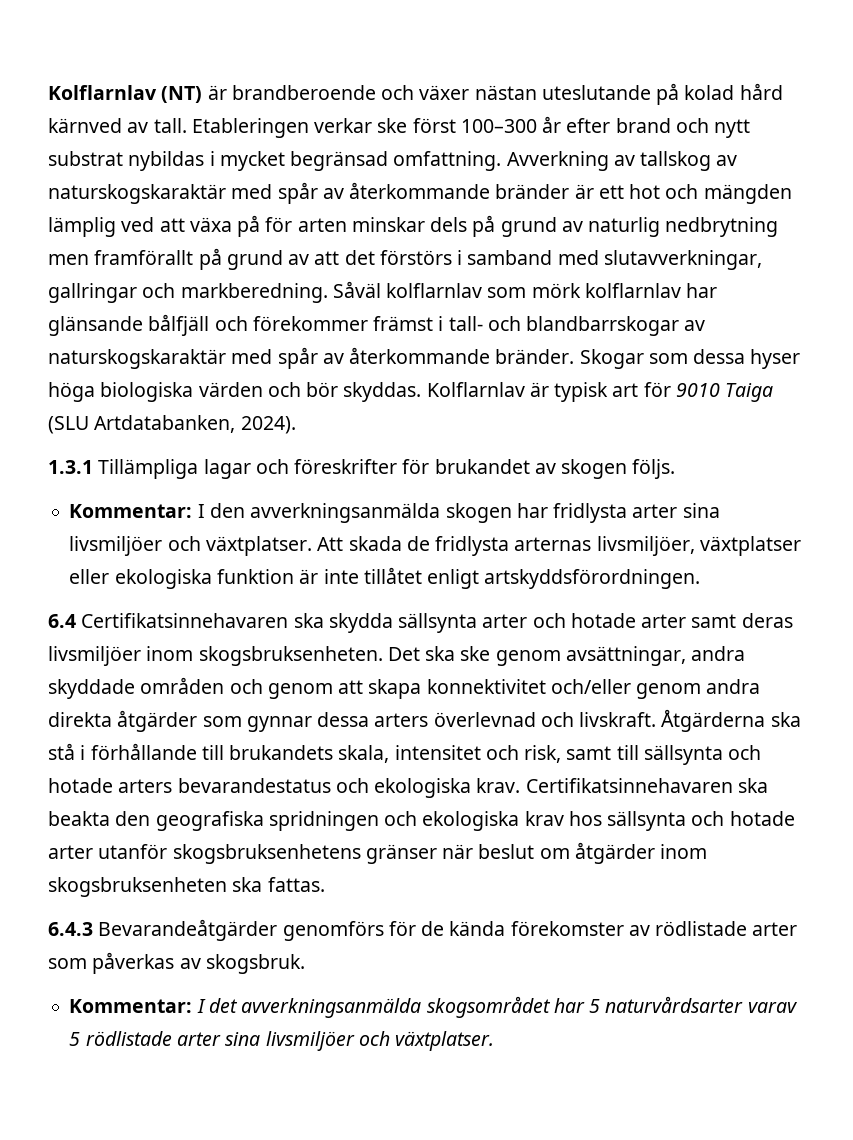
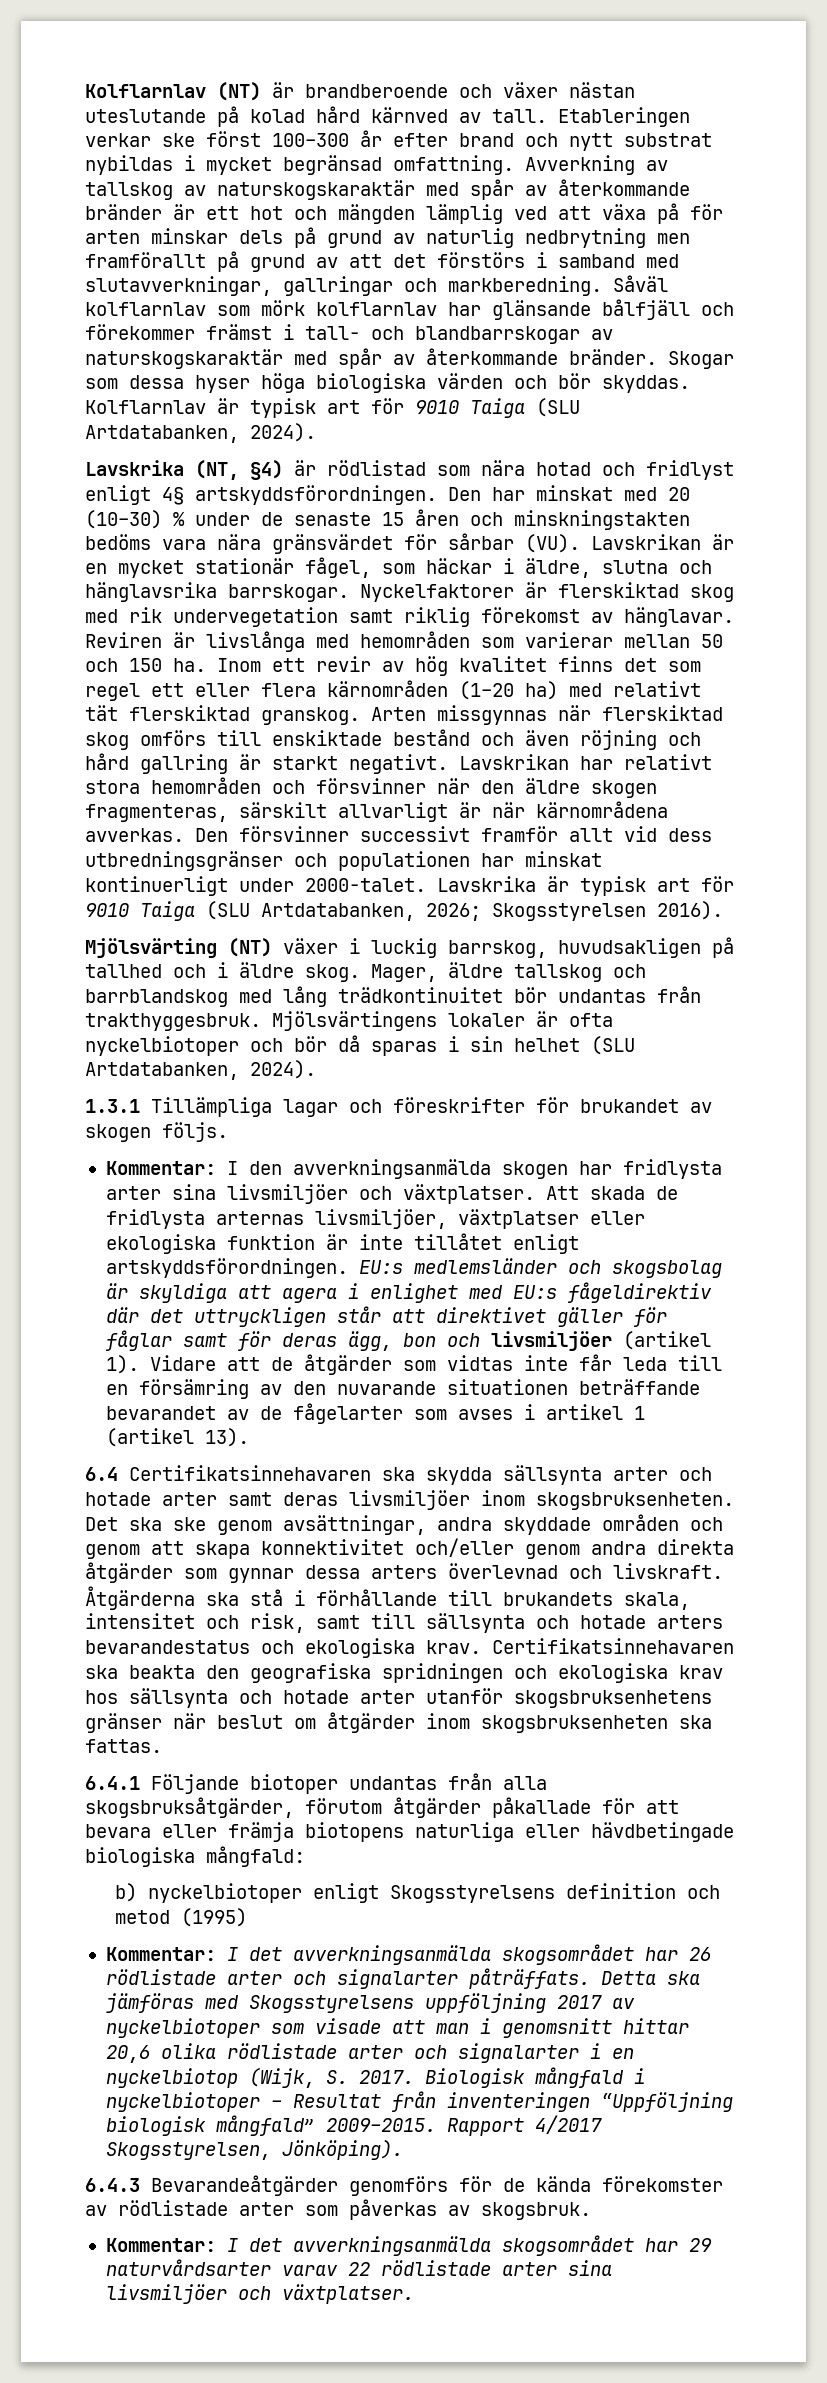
+ Lavskrika (NT, §4) är rödlistad som nära hotad och fridlyst enligt 4§ artskyddsförordningen. Den har minskat med 20 (10–30) % under de senaste 15 åren och minskningstakten bedöms vara nära gränsvärdet för sårbar (VU). Lavskrikan är en mycket stationär fågel, som häckar i äldre, slutna och hänglavsrika barrskogar. Nyckelfaktorer är flerskiktad skog med rik undervegetation samt riklig förekomst av hänglavar. Reviren är livslånga med hemområden som varierar mellan 50 och 150 ha. Inom ett revir av hög kvalitet finns det som regel ett eller flera kärnområden (1–20 ha) med relativt tät flerskiktad granskog. Arten missgynnas när flerskiktad skog omförs till enskiktade bestånd och även röjning och hård gallring är starkt negativt. Lavskrikan har relativt stora hemområden och försvinner när den äldre skogen fragmenteras, särskilt allvarligt är när kärnområdena avverkas. Den försvinner successivt framför allt vid dess utbredningsgränser och populationen har minskat kontinuerligt under 2000-talet. Lavskrika är typisk art för 9010 Taiga (SLU Artdatabanken, 2026; Skogsstyrelsen 2016).
+ Mjölsvärting (NT) växer i luckig barrskog, huvudsakligen på tallhed och i äldre skog. Mager, äldre tallskog och barrblandskog med lång trädkontinuitet bör undantas från trakthyggesbruk. Mjölsvärtingens lokaler är ofta nyckelbiotoper och bör då sparas i sin helhet (SLU Artdatabanken, 2024).
+ EU:s medlemsländer och skogsbolag är skyldiga att agera i enlighet med EU:s fågeldirektiv där det uttryckligen står att direktivet gäller för fåglar samt för deras ägg, bon och livsmiljöer (artikel 1). Vidare att de åtgärder som vidtas inte får leda till en försämring av den nuvarande situationen beträffande bevarandet av de fågelarter som avses i artikel 1 (artikel 13).
+ 6.4.1 Följande biotoper undantas från alla skogsbruksåtgärder, förutom åtgärder påkallade för att bevara eller främja biotopens naturliga eller hävdbetingade biologiska mångfald:
+ b) nyckelbiotoper enligt Skogsstyrelsens definition och metod (1995)
+ Kommentar: I det avverkningsanmälda skogsområdet har 26 rödlistade arter och signalarter påträffats. Detta ska jämföras med Skogsstyrelsens uppföljning 2017 av nyckelbiotoper som visade att man i genomsnitt hittar 20,6 olika rödlistade arter och signalarter i en nyckelbiotop (Wijk, S. 2017. Biologisk mångfald i nyckelbiotoper – Resultat från inventeringen “Uppföljning biologisk mångfald” 2009–2015. Rapport 4/2017 Skogsstyrelsen, Jönköping).
- Kommentar: I det avverkningsanmälda skogsområdet har 5 naturvårdsarter varav 5 rödlistade arter sina livsmiljöer och växtplatser.
+ Kommentar: I det avverkningsanmälda skogsområdet har 29 naturvårdsarter varav 22 rödlistade arter sina livsmiljöer och växtplatser.

